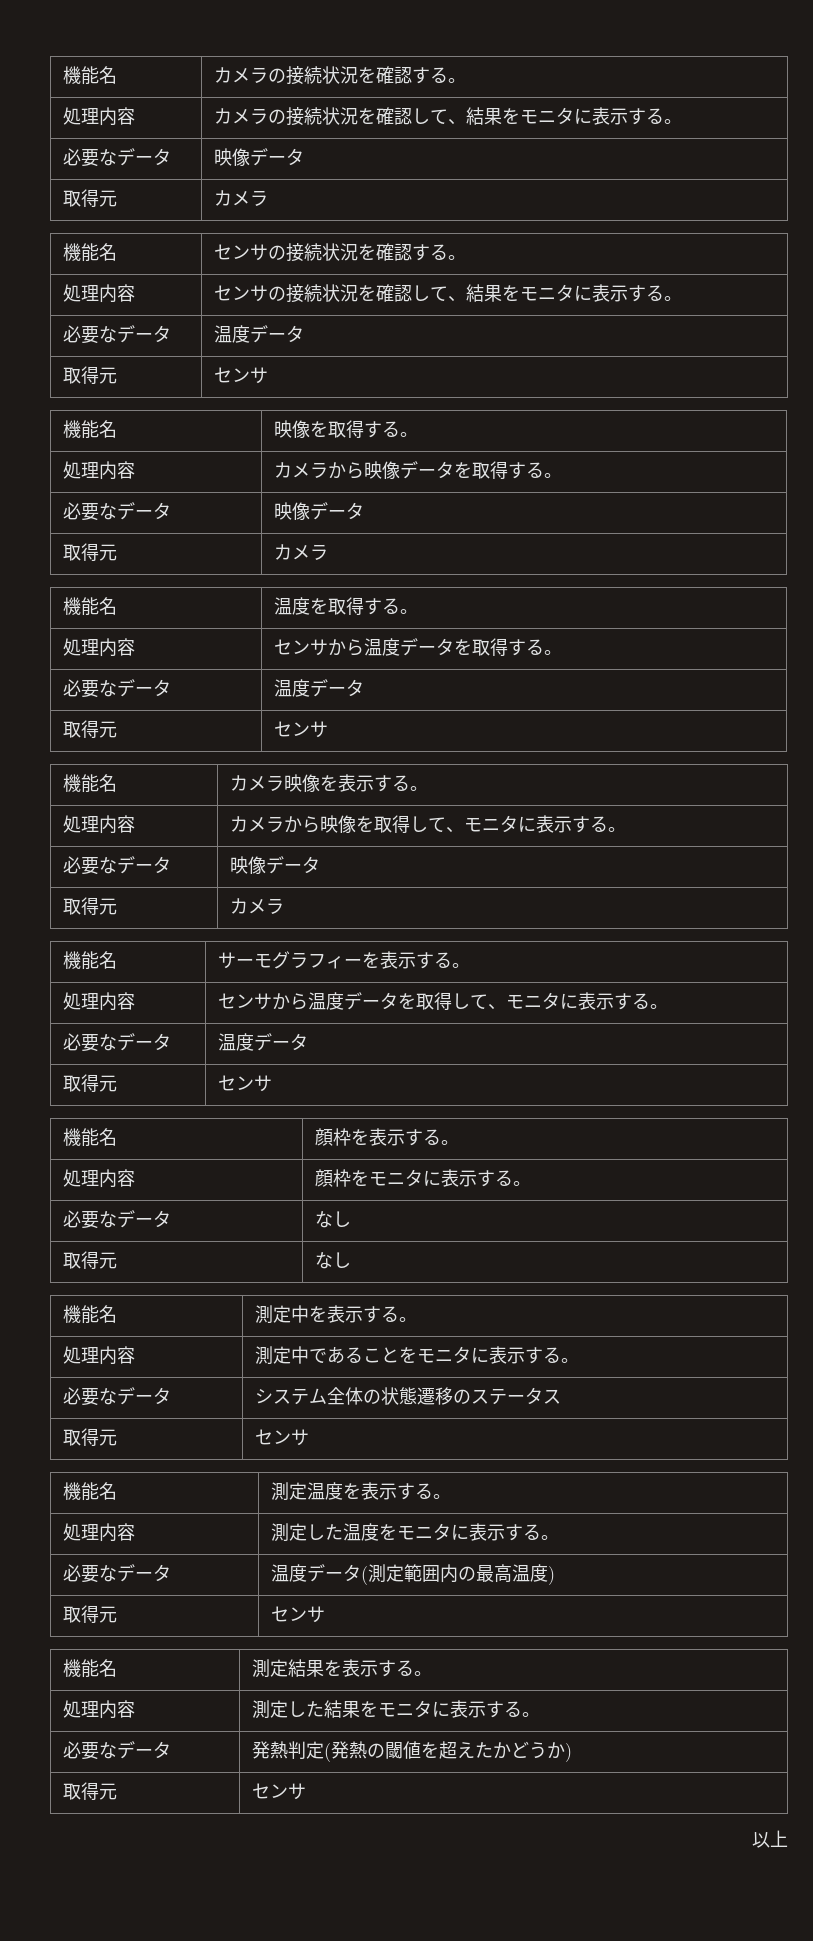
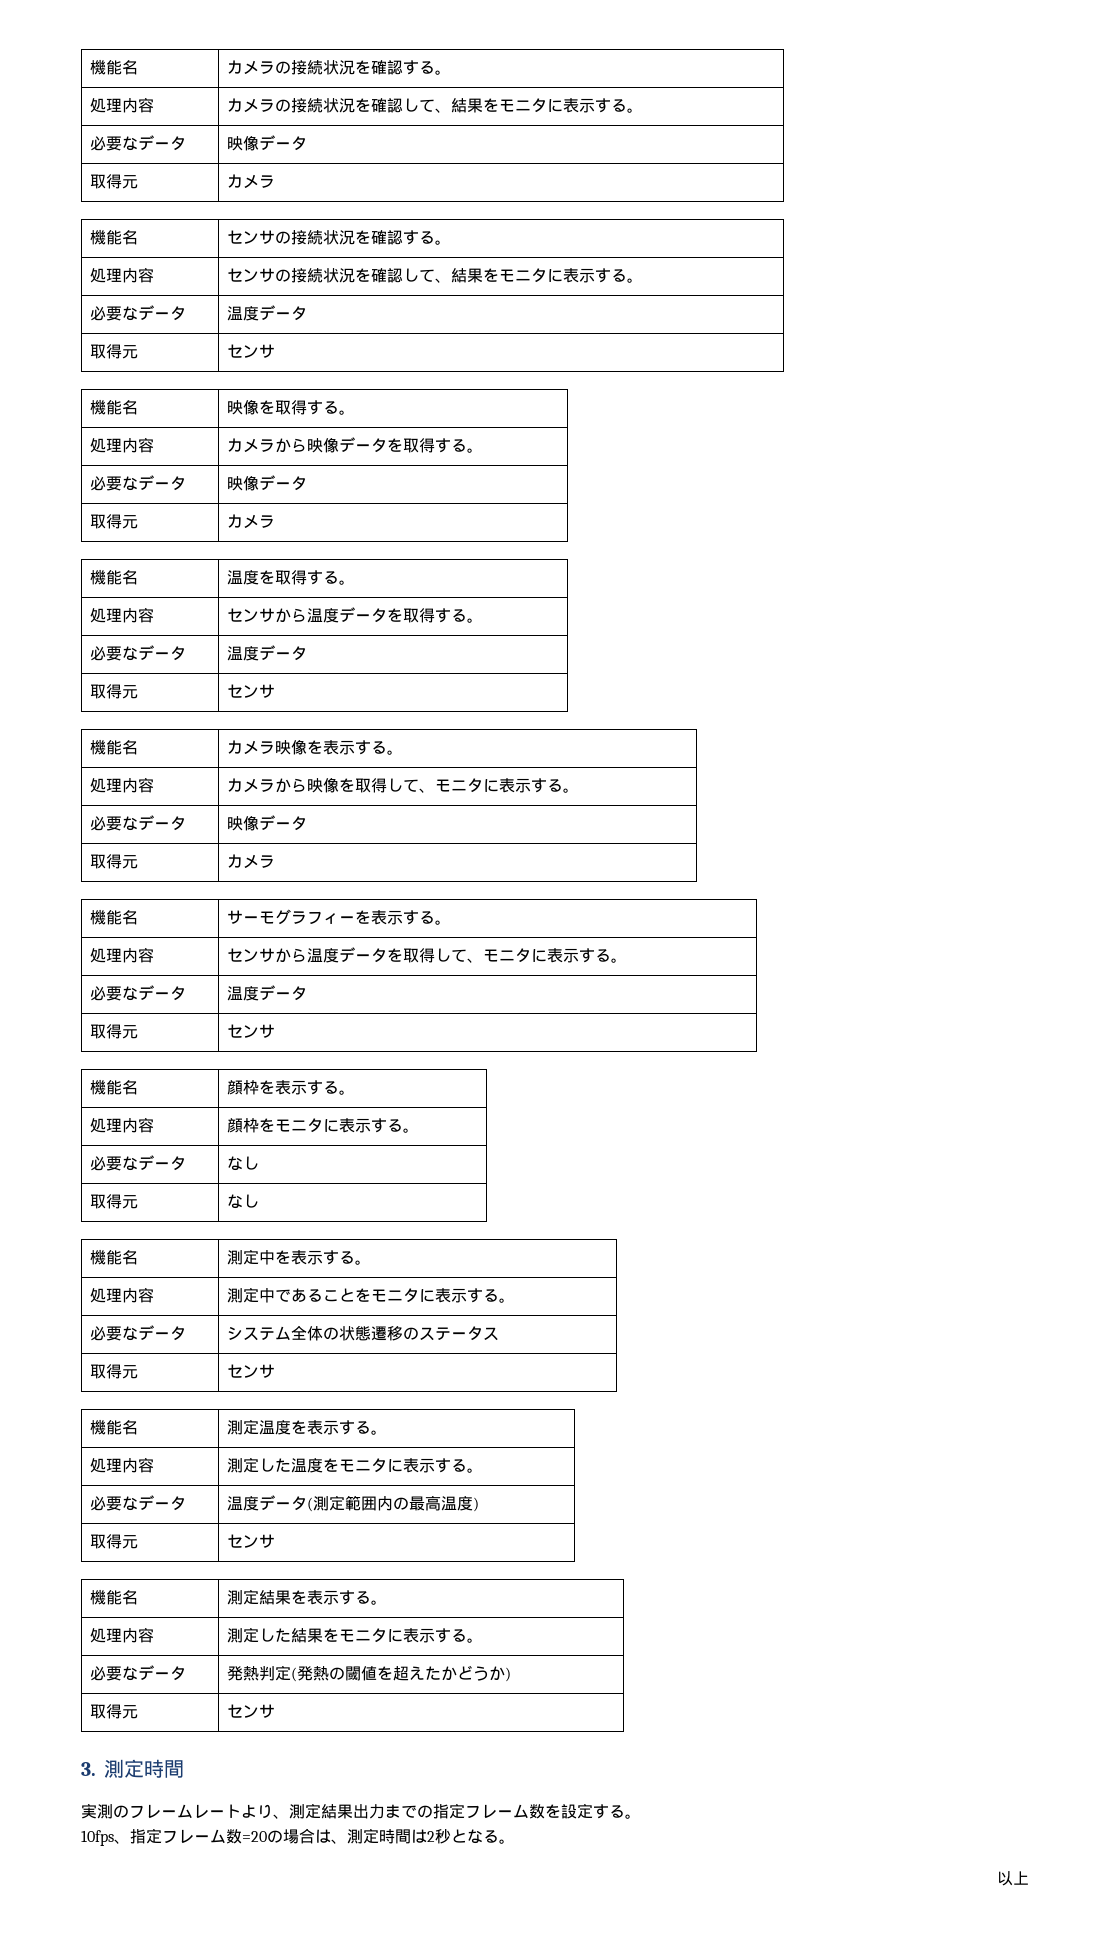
+ 3.測定時間
+ 実測のフレームレートより、測定結果出力までの指定フレーム数を設定する。
+ 10fps、指定フレーム数=20の場合は、測定時間は2秒となる。

